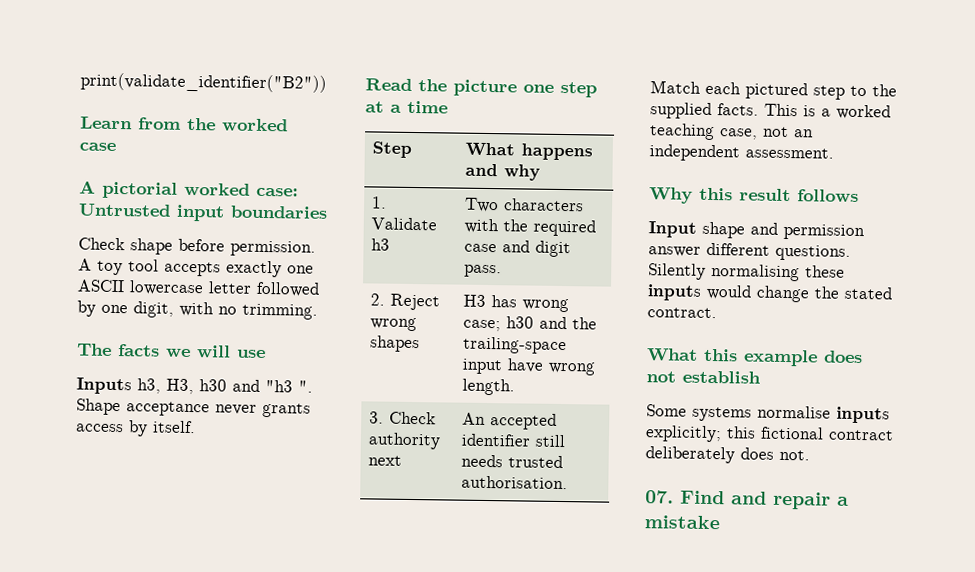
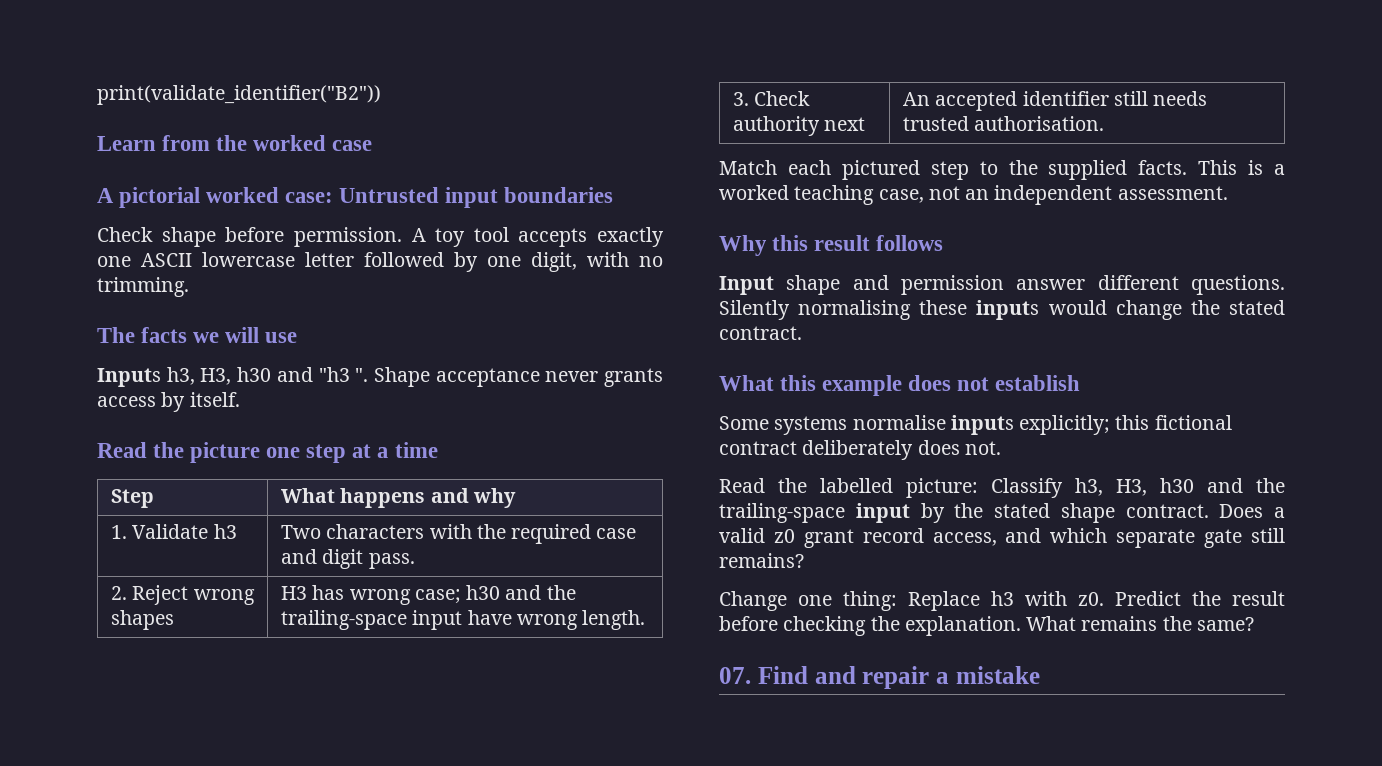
+ Read the labelled picture: Classify h3, H3, h30 and the trailing-space input by the stated shape contract. Does a valid z0 grant record access, and which separate gate still remains?
+ Change one thing: Replace h3 with z0. Predict the result before checking the explanation. What remains the same?

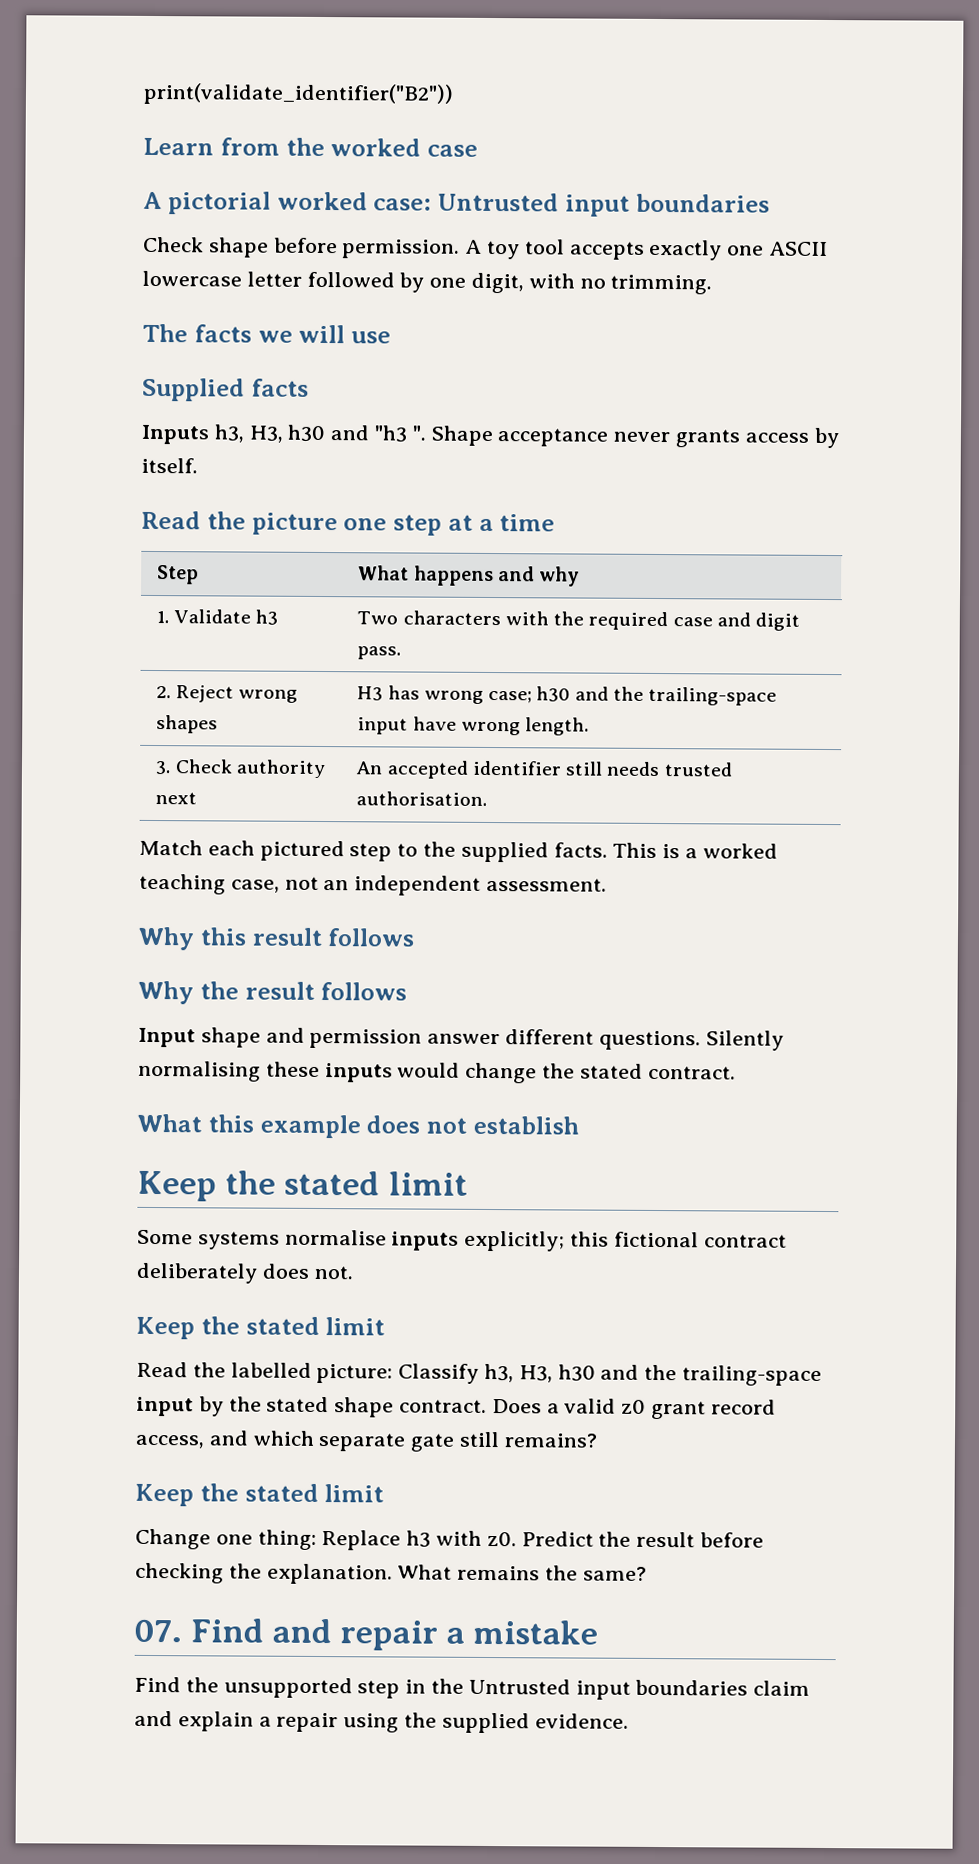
+ Supplied facts
+ Why the result follows
  What this example does not establish
+ Keep the stated limit
  Some systems normalise inputs explicitly; this fictional contract deliberately does not.
+ Keep the stated limit
  Does a valid z0 grant record access, and which separate gate still remains?
+ Keep the stated limit
+ Find the unsupported step in the Untrusted input boundaries claim and explain a repair using the supplied evidence.

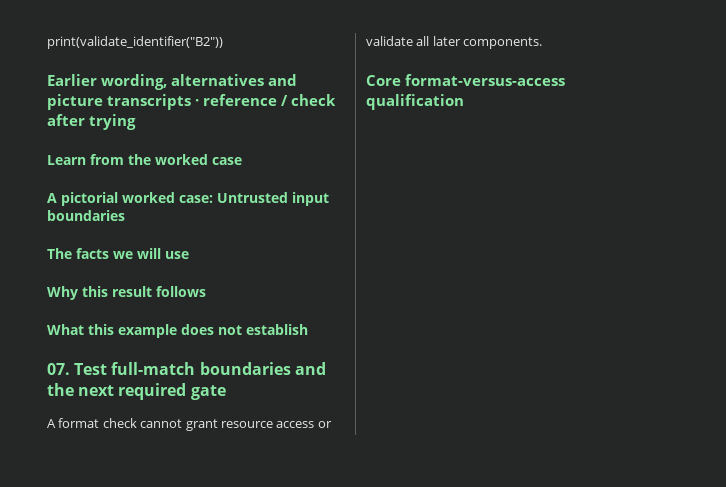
+ Earlier wording, alternatives and picture transcripts · reference / check after trying
- Check shape before permission. A toy tool accepts exactly one ASCII lowercase letter followed by one digit, with no trimming.
- Supplied facts
- Inputs h3, H3, h30 and "h3 ". Shape acceptance never grants access by itself.
- Read the picture one step at a time
- Step | What happens and why
- 1. Validate h3 | Two characters with the required case and digit pass.
- 2. Reject wrong shapes | H3 has wrong case; h30 and the trailing-space input have wrong length.
- 3. Check authority next | An accepted identifier still needs trusted authorisation.
- Match each pictured step to the supplied facts. This is a worked teaching case, not an independent assessment.
  Why this result follows
- Why the result follows
- Input shape and permission answer different questions. Silently normalising these inputs would change the stated contract.
  What this example does not establish
- Keep the stated limit
- Some systems normalise inputs explicitly; this fictional contract deliberately does not.
- Keep the stated limit
- Read the labelled picture: Classify h3, H3, h30 and the trailing-space input by the stated shape contract. Does a valid z0 grant record access, and which separate gate still remains?
- Keep the stated limit
- Change one thing: Replace h3 with z0. Predict the result before checking the explanation. What remains the same?
- 07. Find and repair a mistake
- Find the unsupported step in the Untrusted input boundaries claim and explain a repair using the supplied evidence.
+ 07. Test full-match boundaries and the next required gate
+ A format check cannot grant resource access or validate all later components.
+ Core format-versus-access qualification

